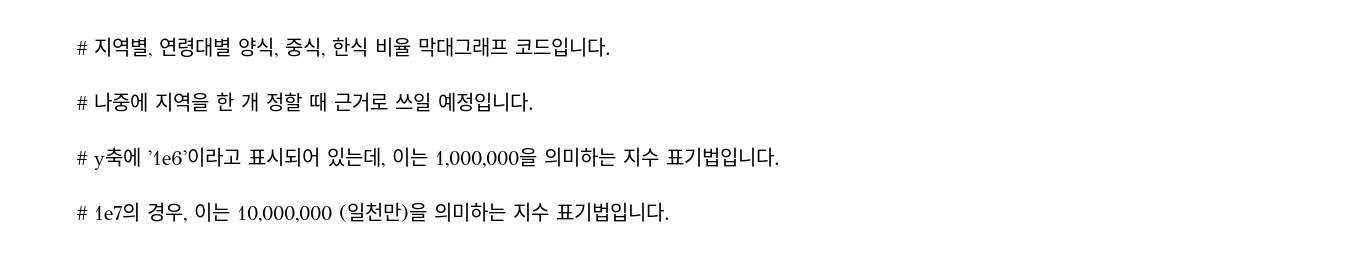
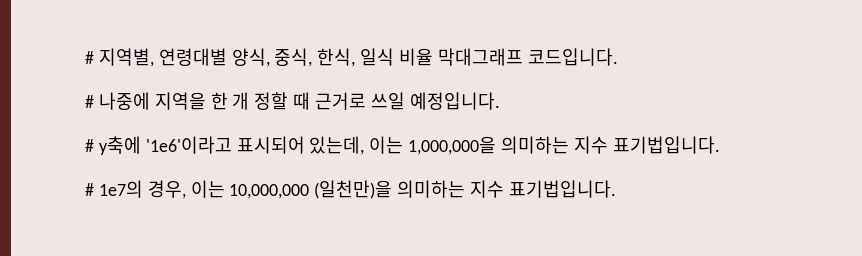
- # 지역별, 연령대별 양식, 중식, 한식 비율 막대그래프 코드입니다.
+ # 지역별, 연령대별 양식, 중식, 한식, 일식 비율 막대그래프 코드입니다.

